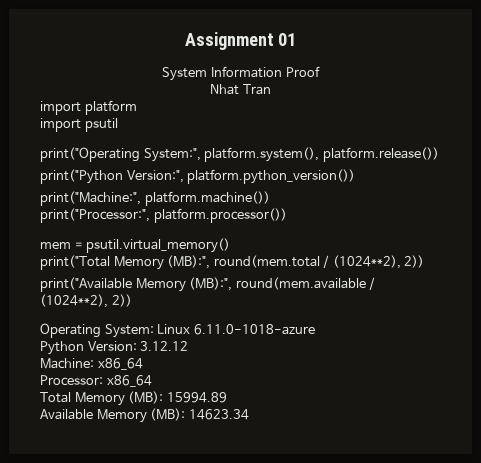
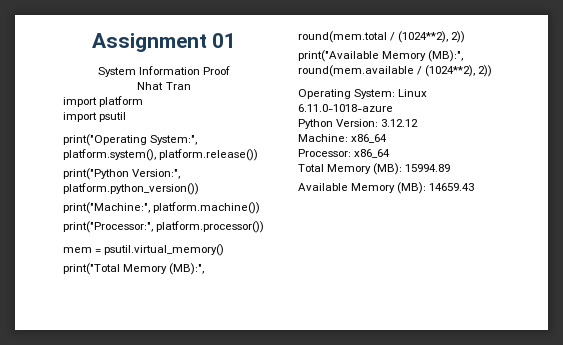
- Available Memory (MB): 14623.34
+ Available Memory (MB): 14659.43

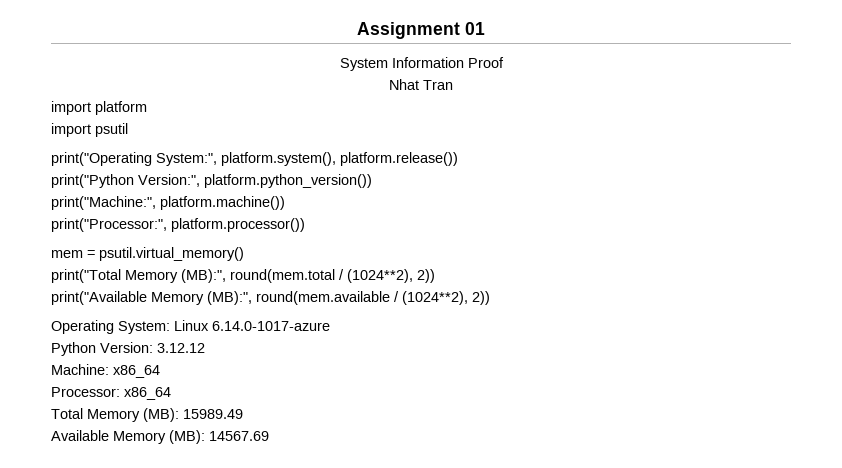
- Operating System: Linux 6.11.0-1018-azure
+ Operating System: Linux 6.14.0-1017-azure
- Total Memory (MB): 15994.89
+ Total Memory (MB): 15989.49
- Available Memory (MB): 14659.43
+ Available Memory (MB): 14567.69

